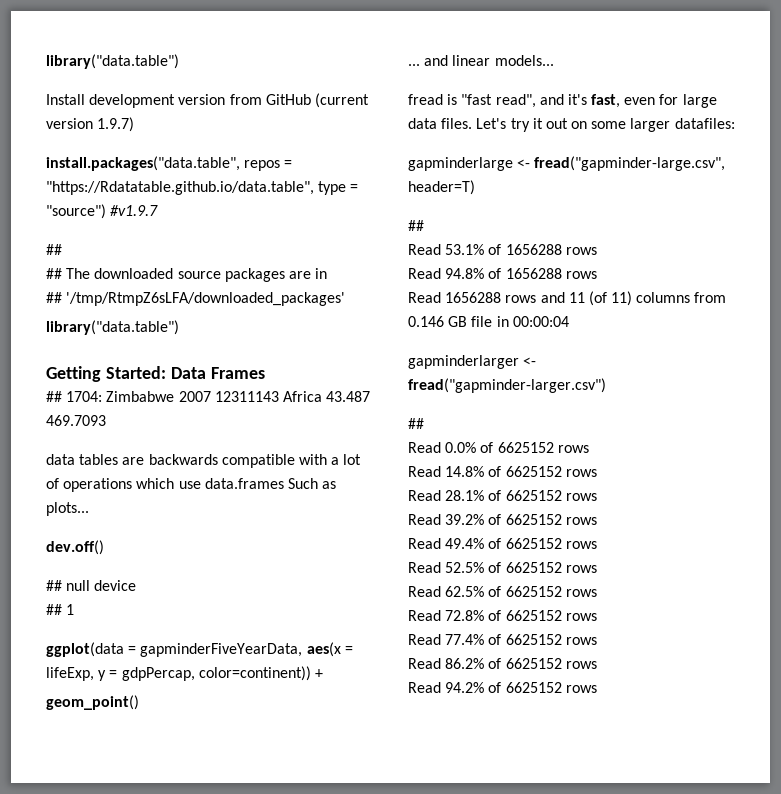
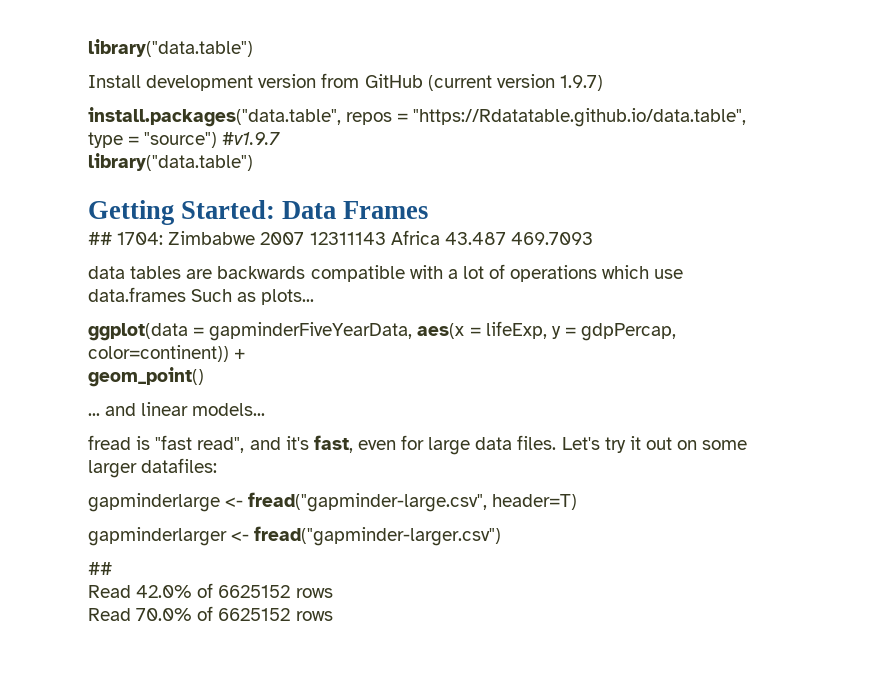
  install.packages("data.table", repos = "https://Rdatatable.github.io/data.table", type = "source") #v1.9.7
- ##
- ## The downloaded source packages are in
- ## '/tmp/RtmpZ6sLFA/downloaded_packages'
- dev.off()
- ## null device
- ## 1
  gapminderlarge <- fread("gapminder-large.csv", header=T)
- ##
- Read 53.1% of 1656288 rows
- Read 94.8% of 1656288 rows
- Read 1656288 rows and 11 (of 11) columns from 0.146 GB file in 00:00:04
- Read 0.0% of 6625152 rows
- Read 14.8% of 6625152 rows
- Read 28.1% of 6625152 rows
- Read 39.2% of 6625152 rows
- Read 49.4% of 6625152 rows
- Read 52.5% of 6625152 rows
- Read 62.5% of 6625152 rows
- Read 72.8% of 6625152 rows
- Read 77.4% of 6625152 rows
- Read 86.2% of 6625152 rows
- Read 94.2% of 6625152 rows
+ Read 42.0% of 6625152 rows
+ Read 70.0% of 6625152 rows

